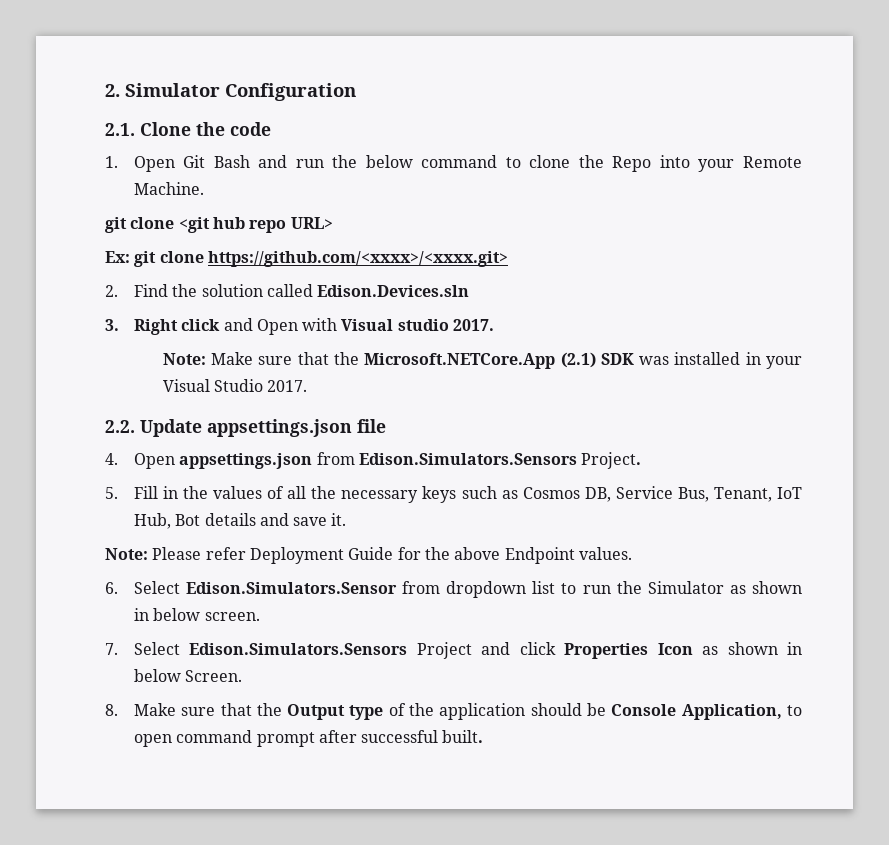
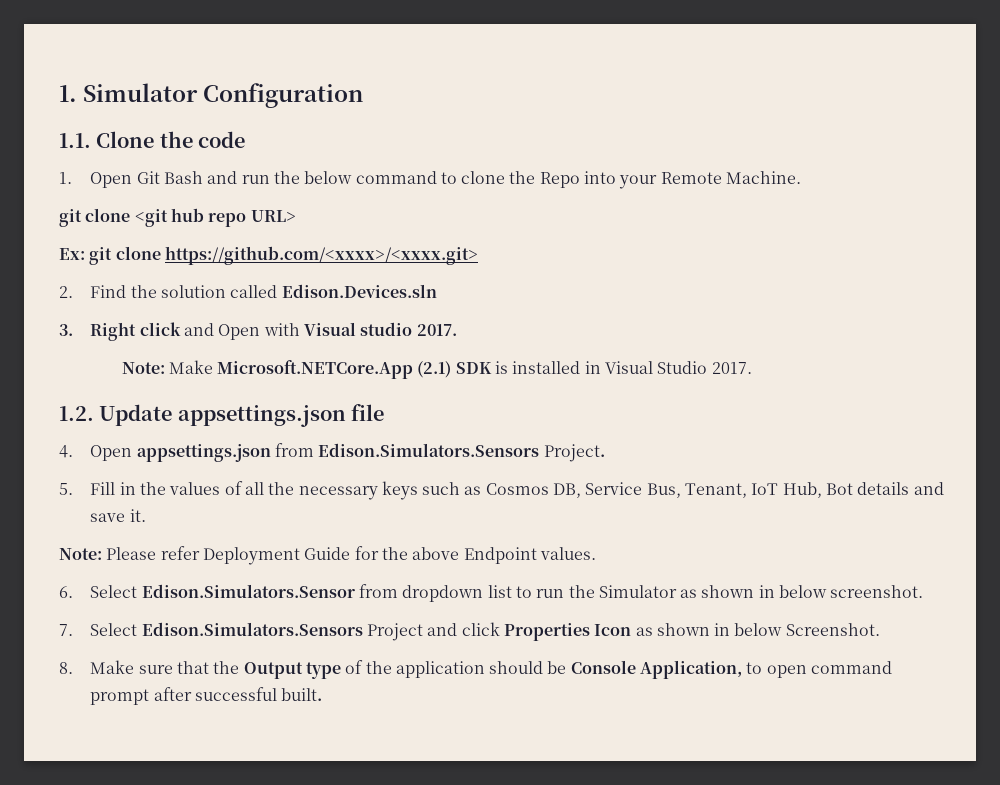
- 2. Simulator Configuration
+ 1. Simulator Configuration
- 2.1. Clone the code
+ 1.1. Clone the code
- Note: Make sure that the Microsoft.NETCore.App (2.1) SDK was installed in your Visual Studio 2017.
+ Note: Make Microsoft.NETCore.App (2.1) SDK is installed in Visual Studio 2017.
- 2.2. Update appsettings.json file
+ 1.2. Update appsettings.json file
- 6. Select Edison.Simulators.Sensor from dropdown list to run the Simulator as shown in below screen.
+ 6. Select Edison.Simulators.Sensor from dropdown list to run the Simulator as shown in below screenshot.
- 7. Select Edison.Simulators.Sensors Project and click Properties Icon as shown in below Screen.
+ 7. Select Edison.Simulators.Sensors Project and click Properties Icon as shown in below Screenshot.

